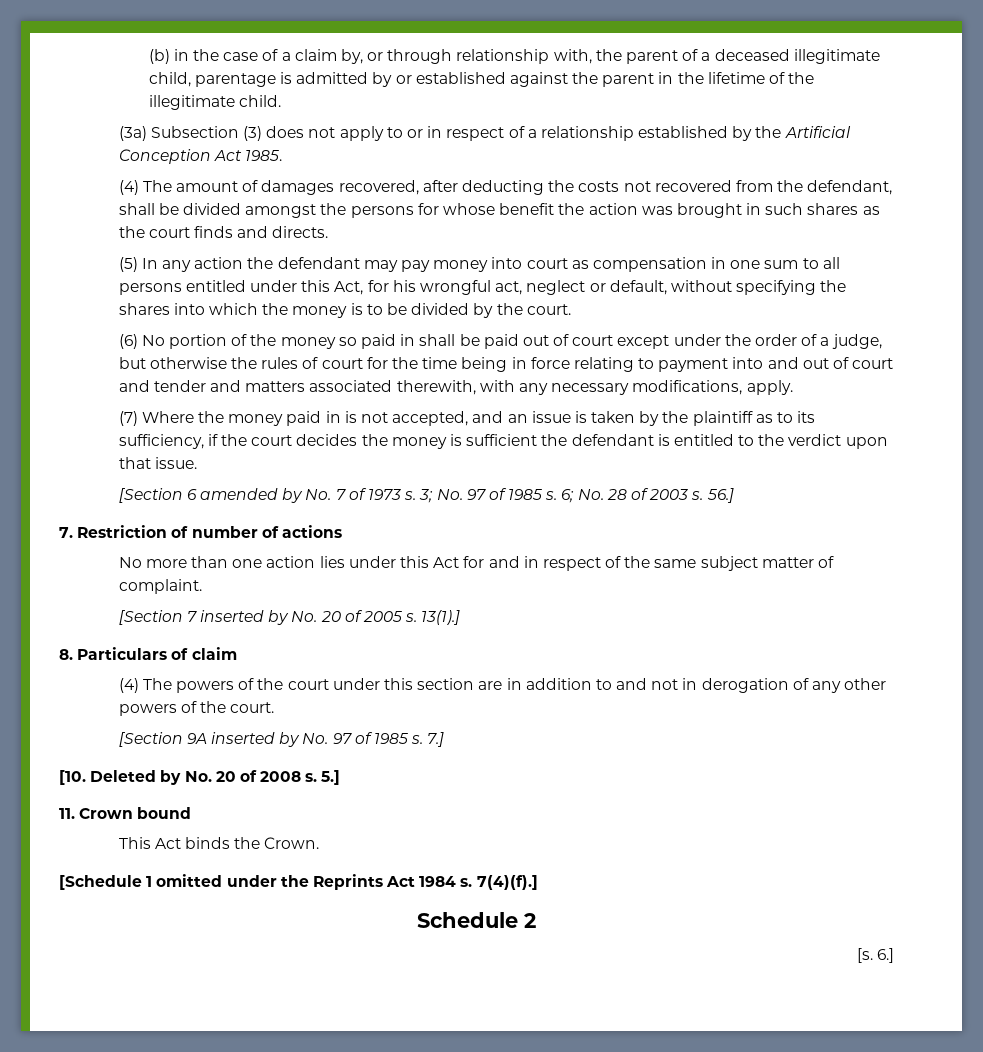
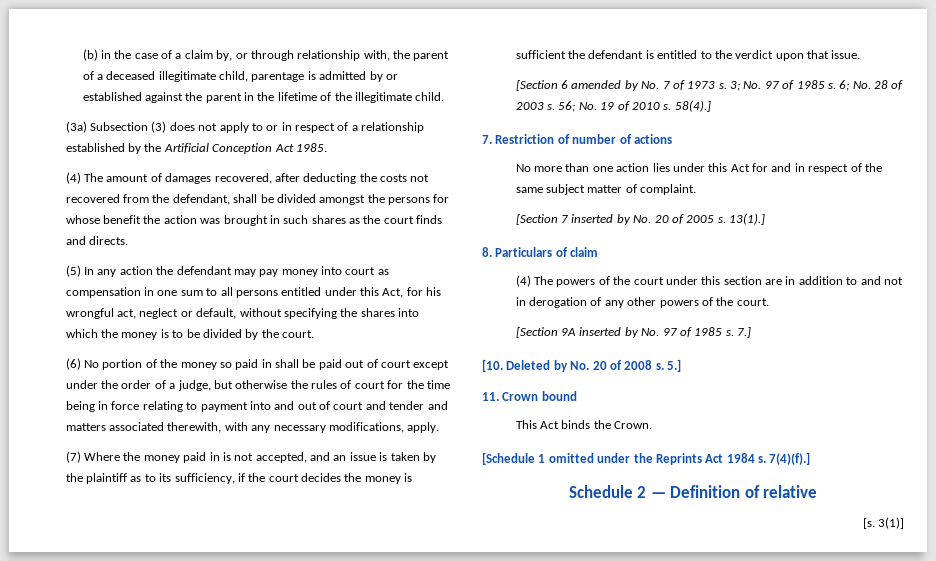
- 56.]
+ 56; No. 19 of 2010 s. 58(4).]
- Schedule 2
+ Schedule 2 — Definition of relative
- 6.]
+ 3(1)]

